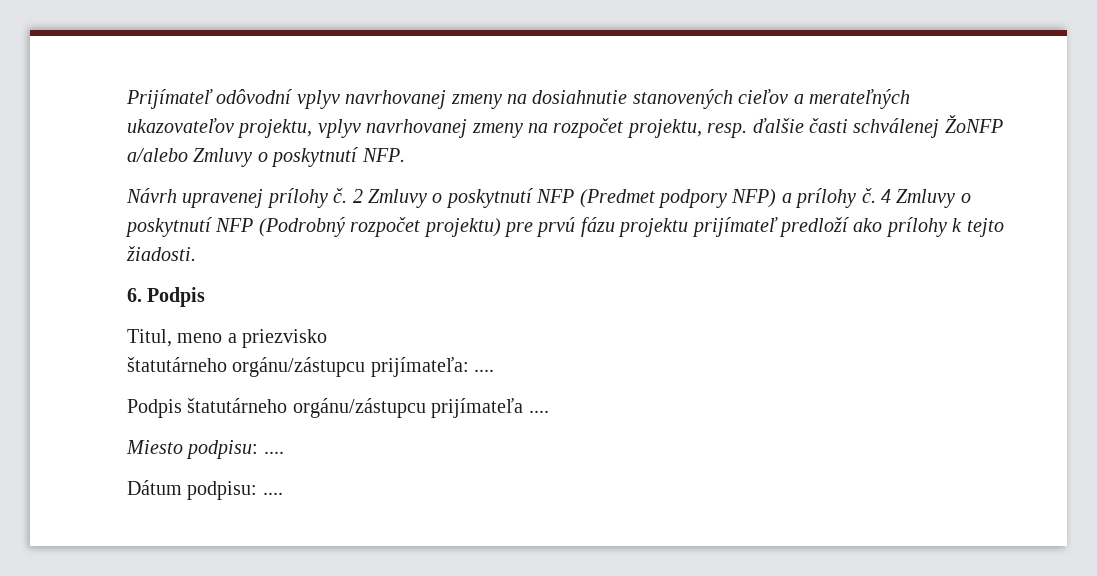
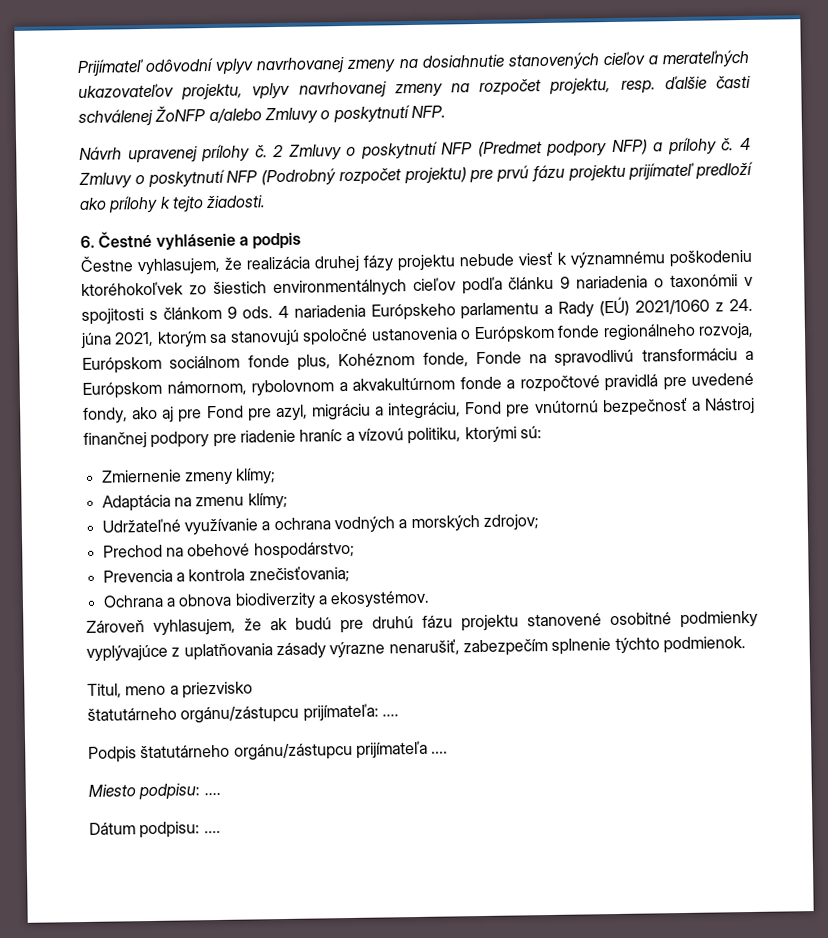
- 6. Podpis
+ 6. Čestné vyhlásenie a podpis
+ Čestne vyhlasujem, že realizácia druhej fázy projektu nebude viesť k významnému poškodeniu ktoréhokoľvek zo šiestich environmentálnych cieľov podľa článku 9 nariadenia o taxonómii v spojitosti s článkom 9 ods. 4 nariadenia Európskeho parlamentu a Rady (EÚ) 2021/1060 z 24. júna 2021, ktorým sa stanovujú spoločné ustanovenia o Európskom fonde regionálneho rozvoja, Európskom sociálnom fonde plus, Kohéznom fonde, Fonde na spravodlivú transformáciu a Európskom námornom, rybolovnom a akvakultúrnom fonde a rozpočtové pravidlá pre uvedené fondy, ako aj pre Fond pre azyl, migráciu a integráciu, Fond pre vnútornú bezpečnosť a Nástroj finančnej podpory pre riadenie hraníc a vízovú politiku, ktorými sú:
+ Zmiernenie zmeny klímy;
+ Adaptácia na zmenu klímy;
+ Udržateľné využívanie a ochrana vodných a morských zdrojov;
+ Prechod na obehové hospodárstvo;
+ Prevencia a kontrola znečisťovania;
+ Ochrana a obnova biodiverzity a ekosystémov.
+ Zároveň vyhlasujem, že ak budú pre druhú fázu projektu stanovené osobitné podmienky vyplývajúce z uplatňovania zásady výrazne nenarušiť, zabezpečím splnenie týchto podmienok.

